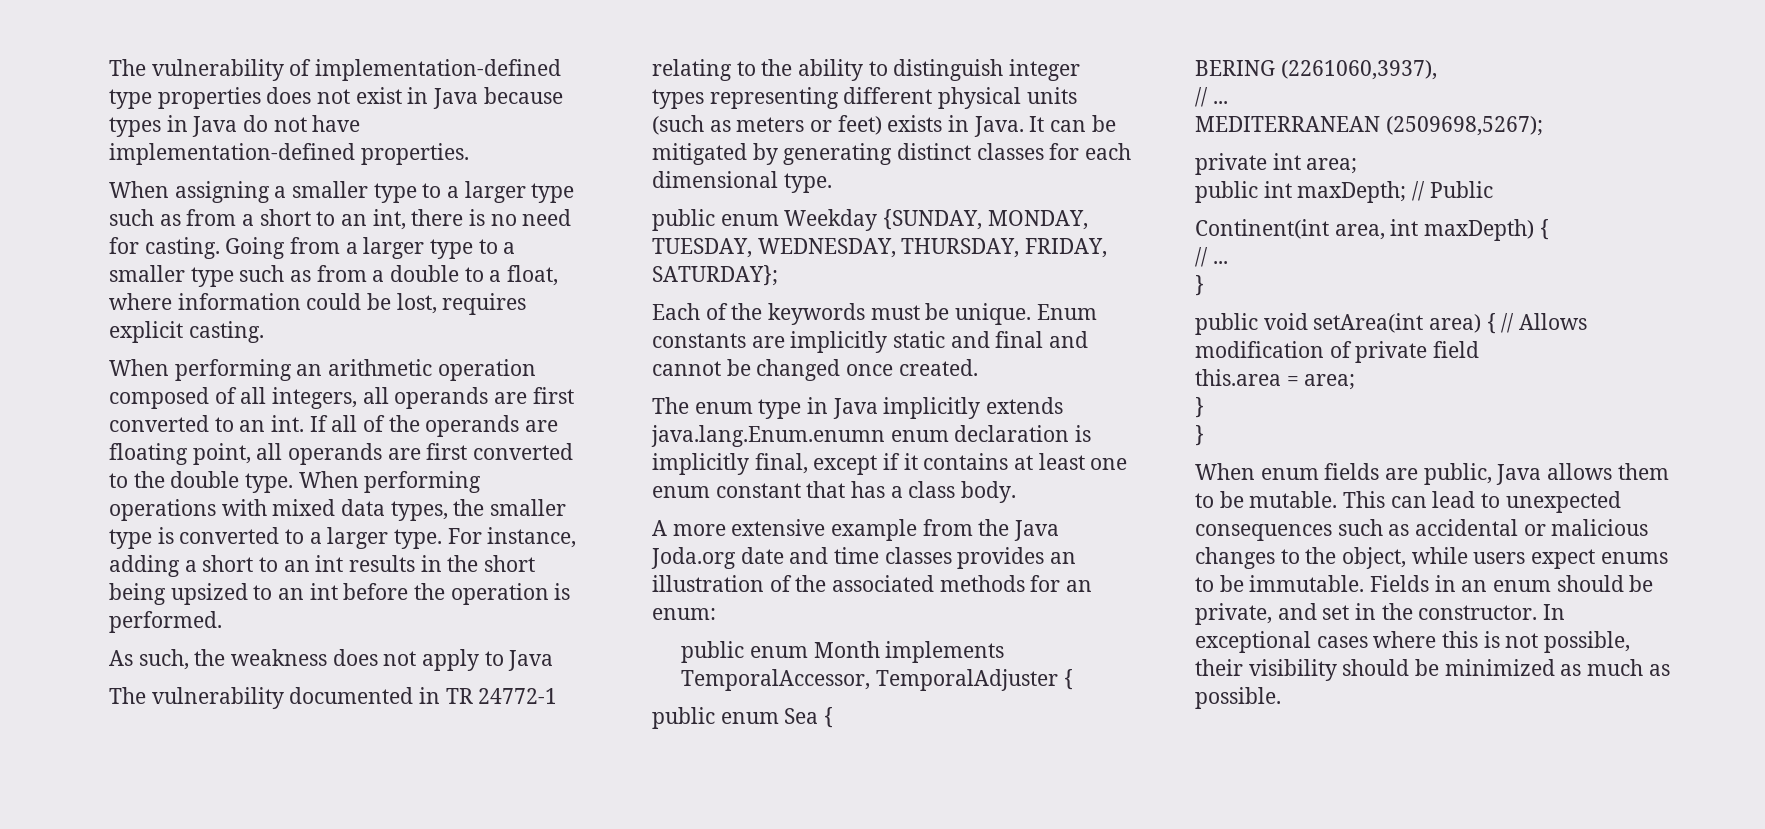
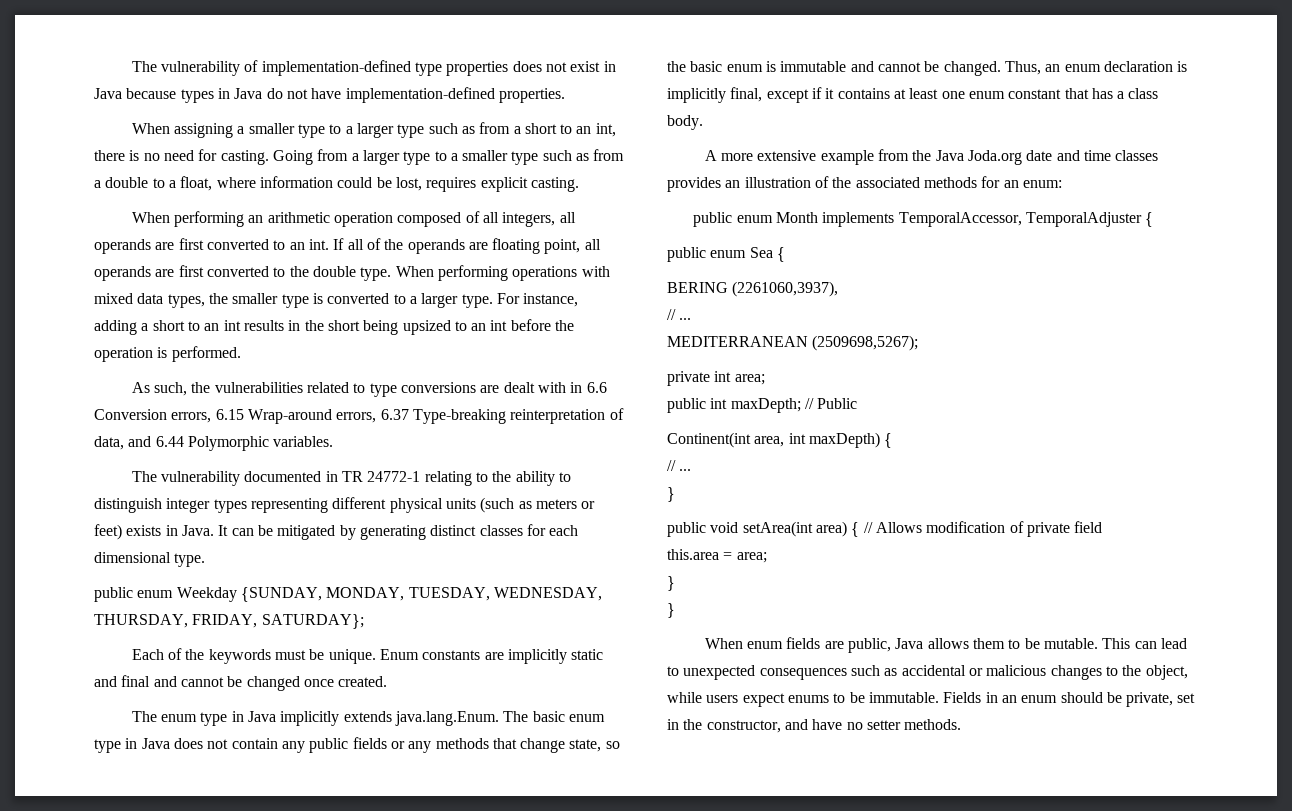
- As such, the weakness does not apply to Java
+ As such, the vulnerabilities related to type conversions are dealt with in 6.6 Conversion errors, 6.15 Wrap-around errors, 6.37 Type-breaking reinterpretation of data, and 6.44 Polymorphic variables.
- The enum type in Java implicitly extends java.lang.Enum.enumn enum declaration is implicitly final, except if it contains at least one enum constant that has a class body.
+ The enum type in Java implicitly extends java.lang.Enum. The basic enum type in Java does not contain any public fields or any methods that change state, so the basic enum is immutable and cannot be changed. Thus, an enum declaration is implicitly final, except if it contains at least one enum constant that has a class body.
- Fields in an enum should be private, and set in the constructor. In exceptional cases where this is not possible, their visibility should be minimized as much as possible.
+ Fields in an enum should be private, set in the constructor, and have no setter methods.

